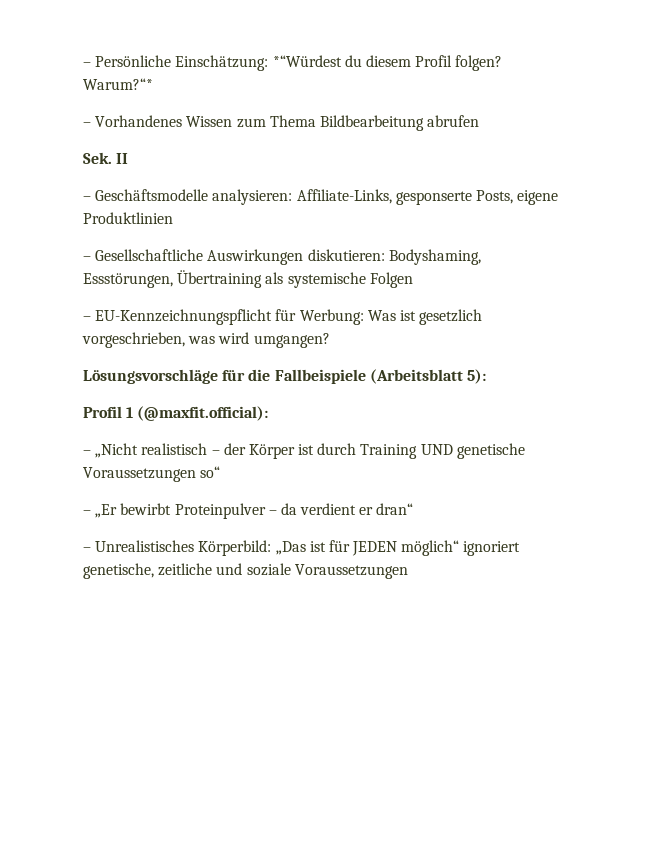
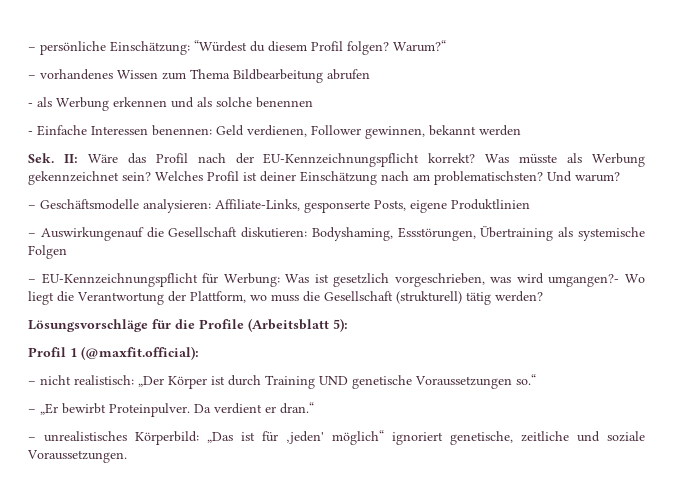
- – Persönliche Einschätzung: *“Würdest du diesem Profil folgen?
+ – persönliche Einschätzung: “Würdest du diesem Profil folgen?
- Warum?“*
- – Vorhandenes Wissen zum Thema Bildbearbeitung abrufen
+ Warum?“
+ – vorhandenes Wissen zum Thema Bildbearbeitung abrufen
- Sek. II
+ - als Werbung erkennen und als solche benennen
+ - Einfache Interessen benennen: Geld verdienen, Follower gewinnen, bekannt werden
+ Sek. II: Wäre das Profil nach der EU-Kennzeichnungspflicht korrekt? Was müsste als Werbung gekennzeichnet sein? Welches Profil ist deiner Einschätzung nach am problematischsten? Und warum?
- – Gesellschaftliche Auswirkungen diskutieren: Bodyshaming, Essstörungen, Übertraining als systemische Folgen
+ – Auswirkungenauf die Gesellschaft diskutieren: Bodyshaming, Essstörungen, Übertraining als systemische Folgen
- – EU-Kennzeichnungspflicht für Werbung: Was ist gesetzlich vorgeschrieben, was wird umgangen?
+ – EU-Kennzeichnungspflicht für Werbung: Was ist gesetzlich vorgeschrieben, was wird umgangen?- Wo liegt die Verantwortung der Plattform, wo muss die Gesellschaft (strukturell) tätig werden?
- Lösungsvorschläge für die Fallbeispiele (Arbeitsblatt 5):
+ Lösungsvorschläge für die Profile (Arbeitsblatt 5):
- – „Nicht realistisch – der Körper ist durch Training UND genetische Voraussetzungen so“
+ – nicht realistisch: „Der Körper ist durch Training UND genetische Voraussetzungen so.“
- – „Er bewirbt Proteinpulver – da verdient er dran“
- – Unrealistisches Körperbild: „Das ist für JEDEN möglich“ ignoriert genetische, zeitliche und soziale Voraussetzungen
+ – „Er bewirbt Proteinpulver. Da verdient er dran.“
+ – unrealistisches Körperbild: „Das ist für ‚jeden' möglich“ ignoriert genetische, zeitliche und soziale Voraussetzungen.

